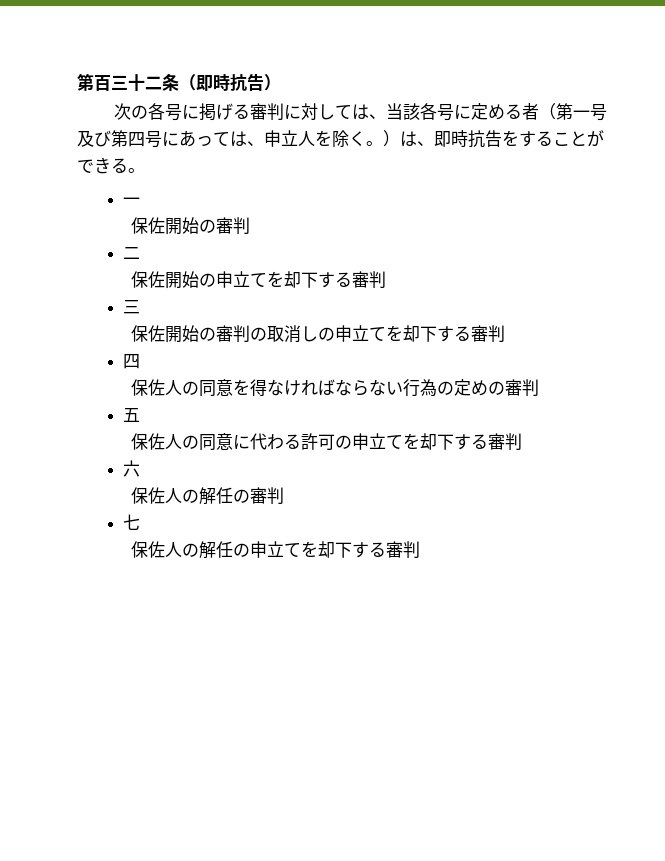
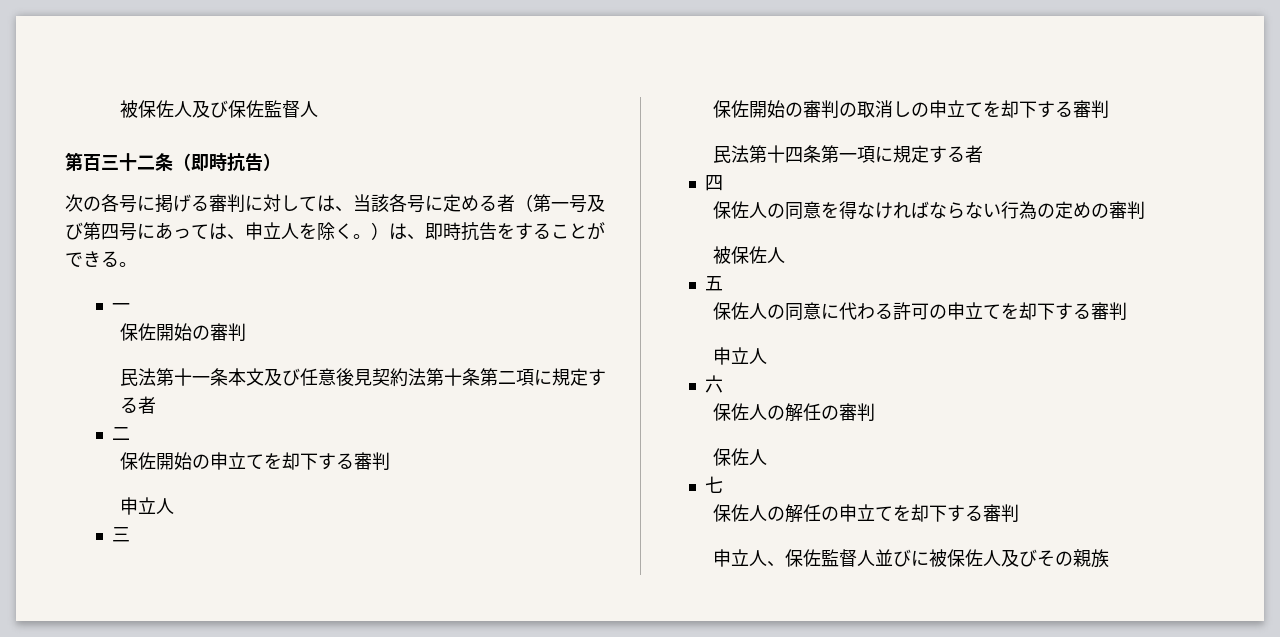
+ 被保佐人及び保佐監督人
+ 民法第十一条本文及び任意後見契約法第十条第二項に規定する者
  保佐開始の申立てを却下する審判
+ 申立人
+ 民法第十四条第一項に規定する者
  保佐人の同意を得なければならない行為の定めの審判
+ 被保佐人
  保佐人の同意に代わる許可の申立てを却下する審判
+ 申立人
  保佐人の解任の審判
+ 保佐人
+ 申立人、保佐監督人並びに被保佐人及びその親族

